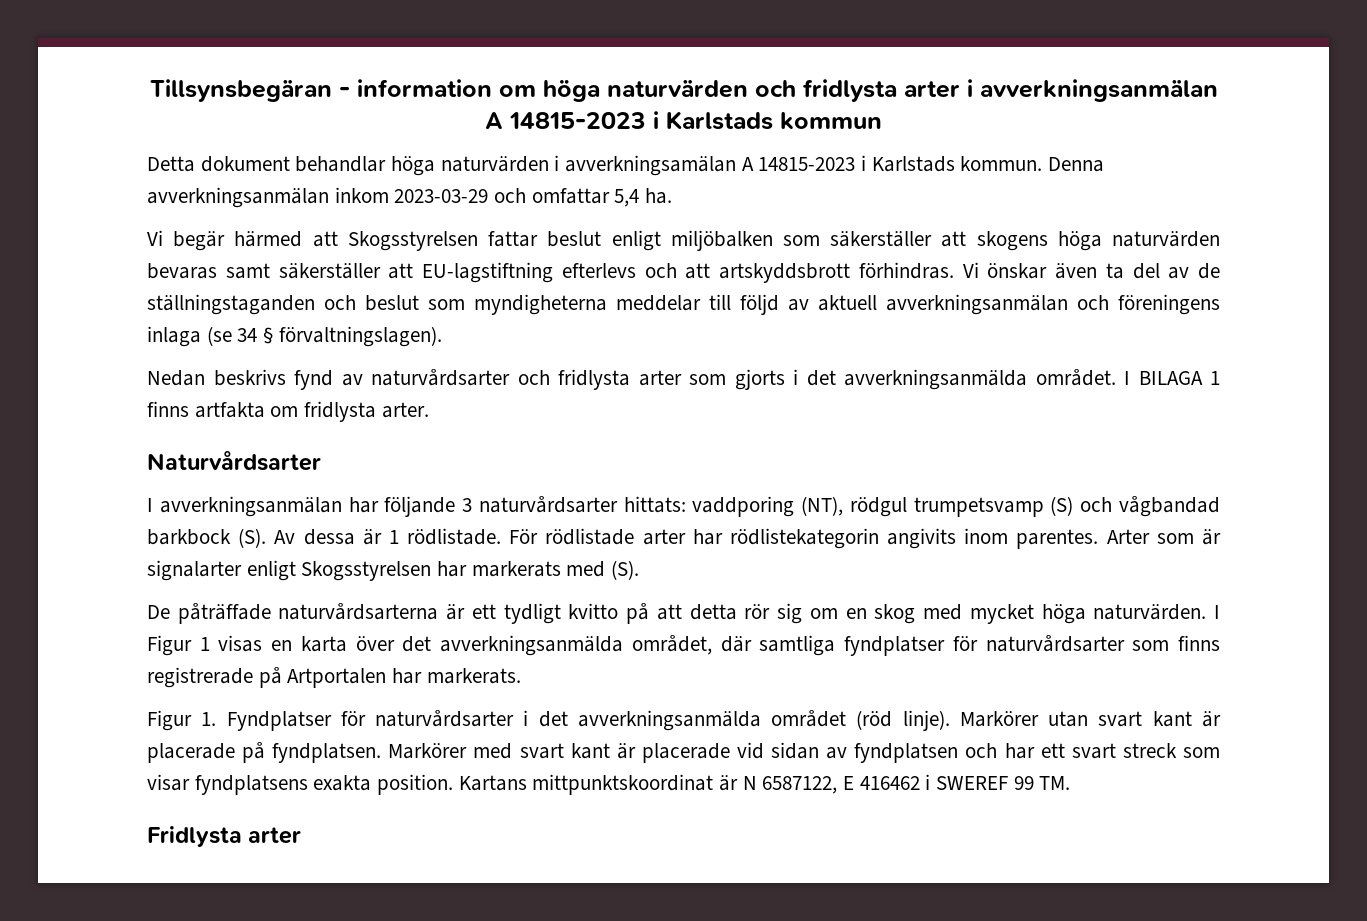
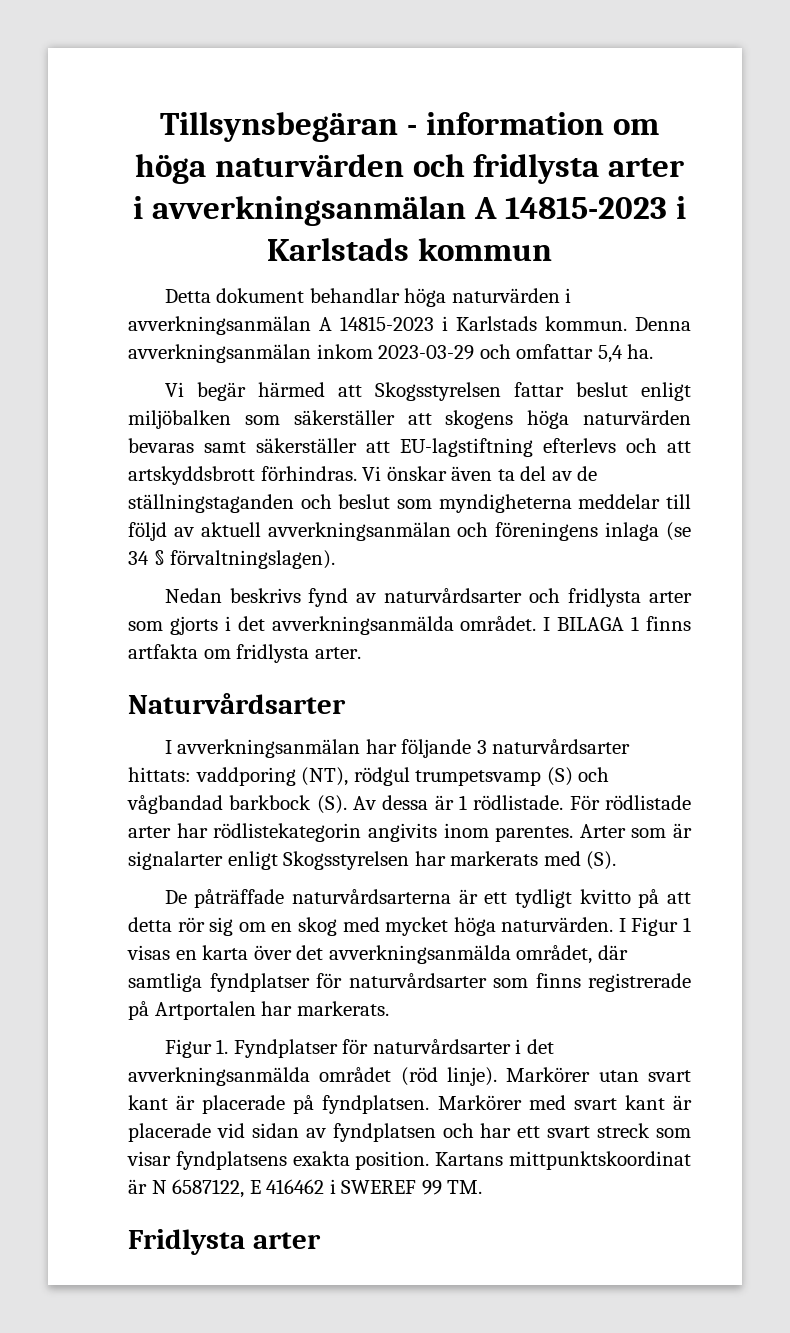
- Detta dokument behandlar höga naturvärden i avverkningsamälan A 14815-2023 i Karlstads kommun.
+ Detta dokument behandlar höga naturvärden i avverkningsanmälan A 14815-2023 i Karlstads kommun.

